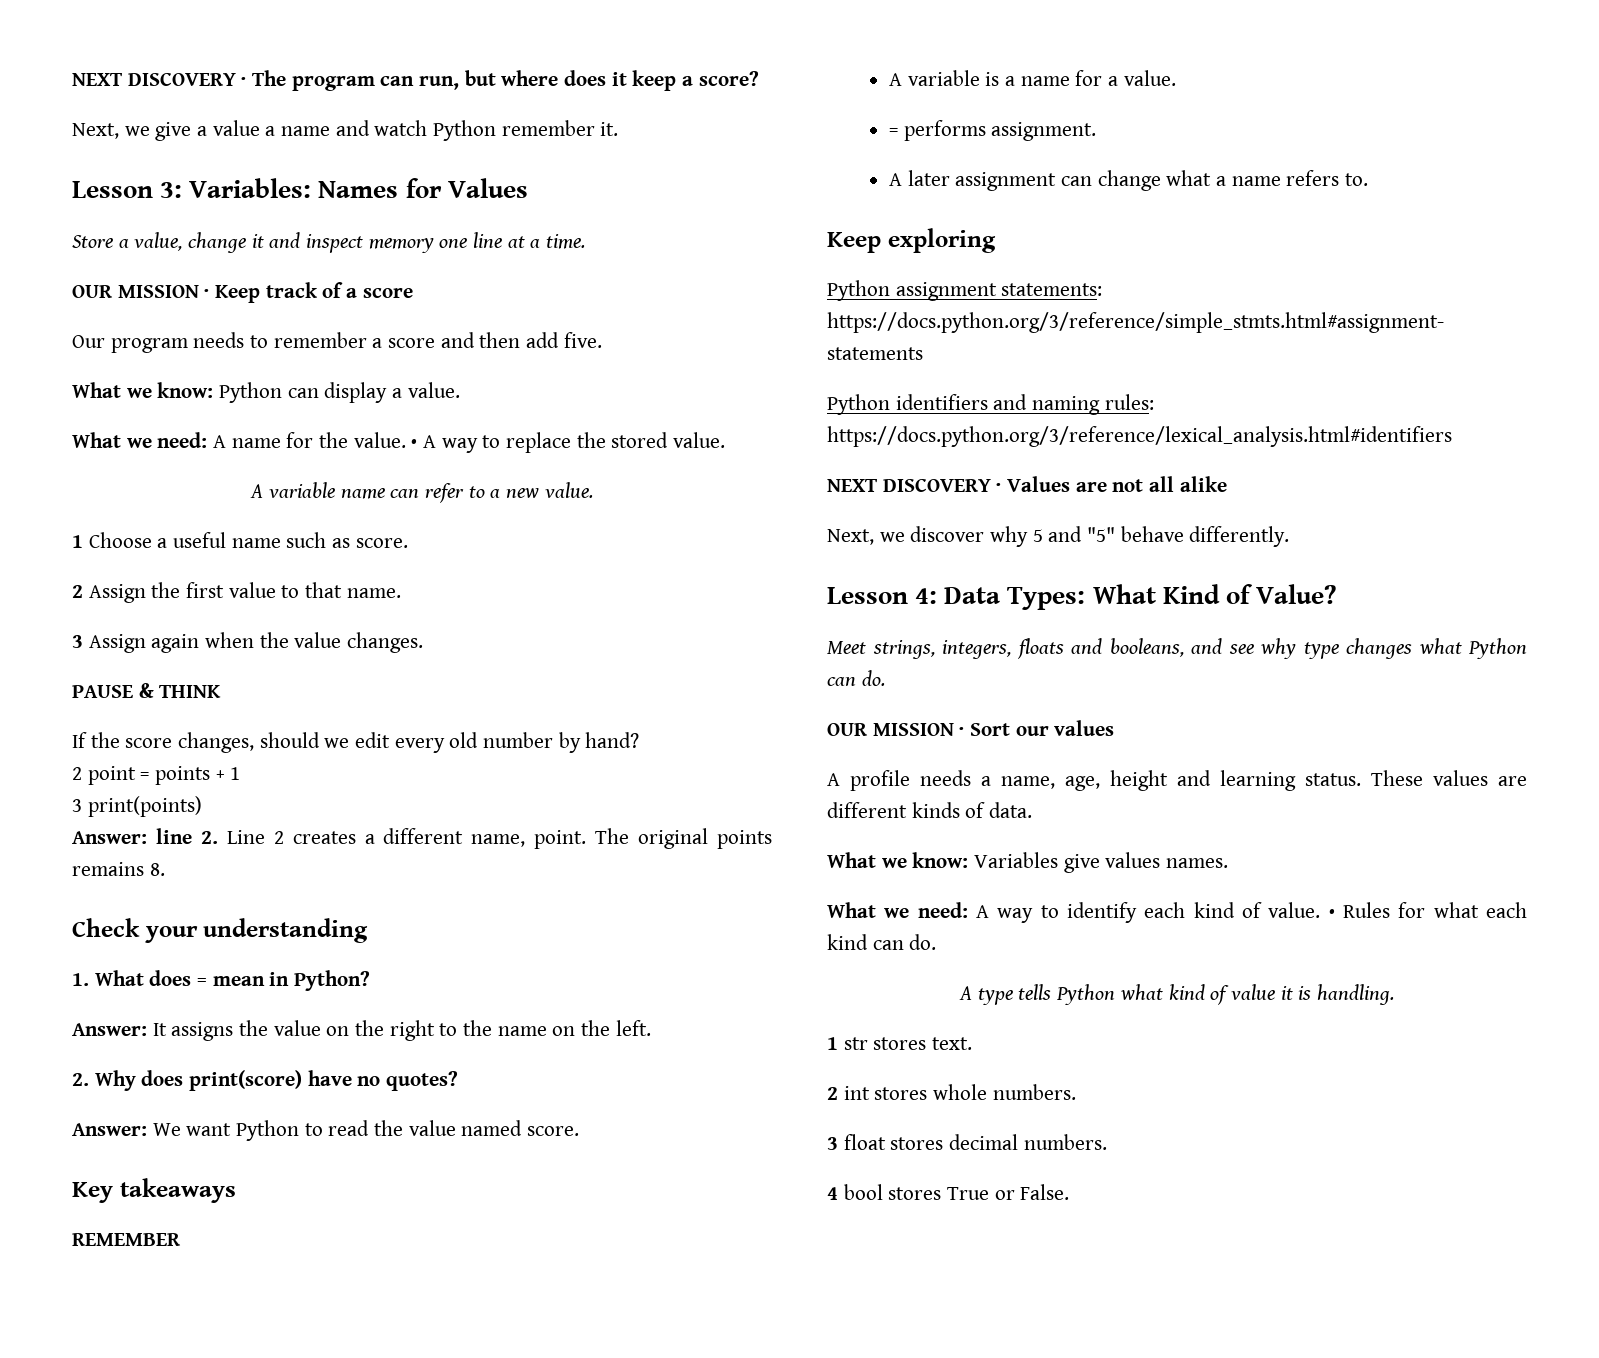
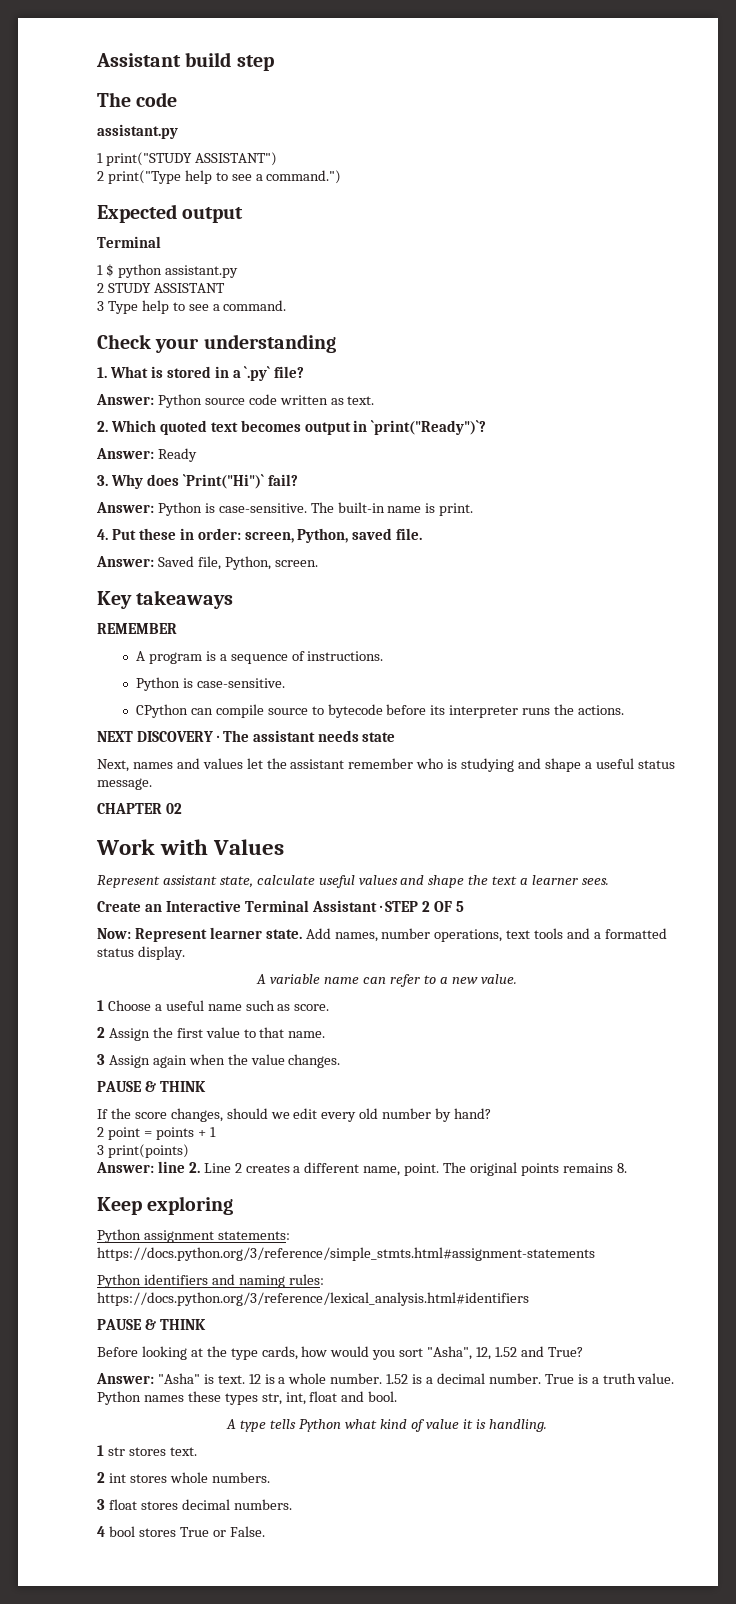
- NEXT DISCOVERY · The program can run, but where does it keep a score?
- Next, we give a value a name and watch Python remember it.
- Lesson 3: Variables: Names for Values
- Store a value, change it and inspect memory one line at a time.
- OUR MISSION · Keep track of a score
- Our program needs to remember a score and then add five.
- What we know: Python can display a value.
- What we need: A name for the value. • A way to replace the stored value.
+ Assistant build step
+ The code
+ assistant.py
+ 1 print("STUDY ASSISTANT")
+ 2 print("Type help to see a command.")
+ Expected output
+ Terminal
+ 1 $ python assistant.py
+ 2 STUDY ASSISTANT
+ 3 Type help to see a command.
+ Check your understanding
+ 1. What is stored in a `.py` file?
+ Answer: Python source code written as text.
+ 2. Which quoted text becomes output in `print("Ready")`?
+ Answer: Ready
+ 3. Why does `Print("Hi")` fail?
+ Answer: Python is case-sensitive. The built-in name is print.
+ 4. Put these in order: screen, Python, saved file.
+ Answer: Saved file, Python, screen.
+ Key takeaways
+ REMEMBER
+ A program is a sequence of instructions.
+ Python is case-sensitive.
+ CPython can compile source to bytecode before its interpreter runs the actions.
+ NEXT DISCOVERY · The assistant needs state
+ Next, names and values let the assistant remember who is studying and shape a useful status message.
+ CHAPTER 02
+ Work with Values
+ Represent assistant state, calculate useful values and shape the text a learner sees.
+ Create an Interactive Terminal Assistant · STEP 2 OF 5
+ Now: Represent learner state. Add names, number operations, text tools and a formatted status display.
- Check your understanding
- 1. What does = mean in Python?
- Answer: It assigns the value on the right to the name on the left.
- 2. Why does print(score) have no quotes?
- Answer: We want Python to read the value named score.
- Key takeaways
- REMEMBER
- A variable is a name for a value.
- = performs assignment.
- A later assignment can change what a name refers to.
  Python identifiers and naming rules: https://docs.python.org/3/reference/lexical_analysis.html#identifiers
- NEXT DISCOVERY · Values are not all alike
- Next, we discover why 5 and "5" behave differently.
- Lesson 4: Data Types: What Kind of Value?
- Meet strings, integers, floats and booleans, and see why type changes what Python can do.
- OUR MISSION · Sort our values
- A profile needs a name, age, height and learning status. These values are different kinds of data.
- What we know: Variables give values names.
- What we need: A way to identify each kind of value. • Rules for what each kind can do.
+ PAUSE & THINK
+ Before looking at the type cards, how would you sort "Asha", 12, 1.52 and True?
+ Answer: "Asha" is text. 12 is a whole number. 1.52 is a decimal number. True is a truth value. Python names these types str, int, float and bool.

